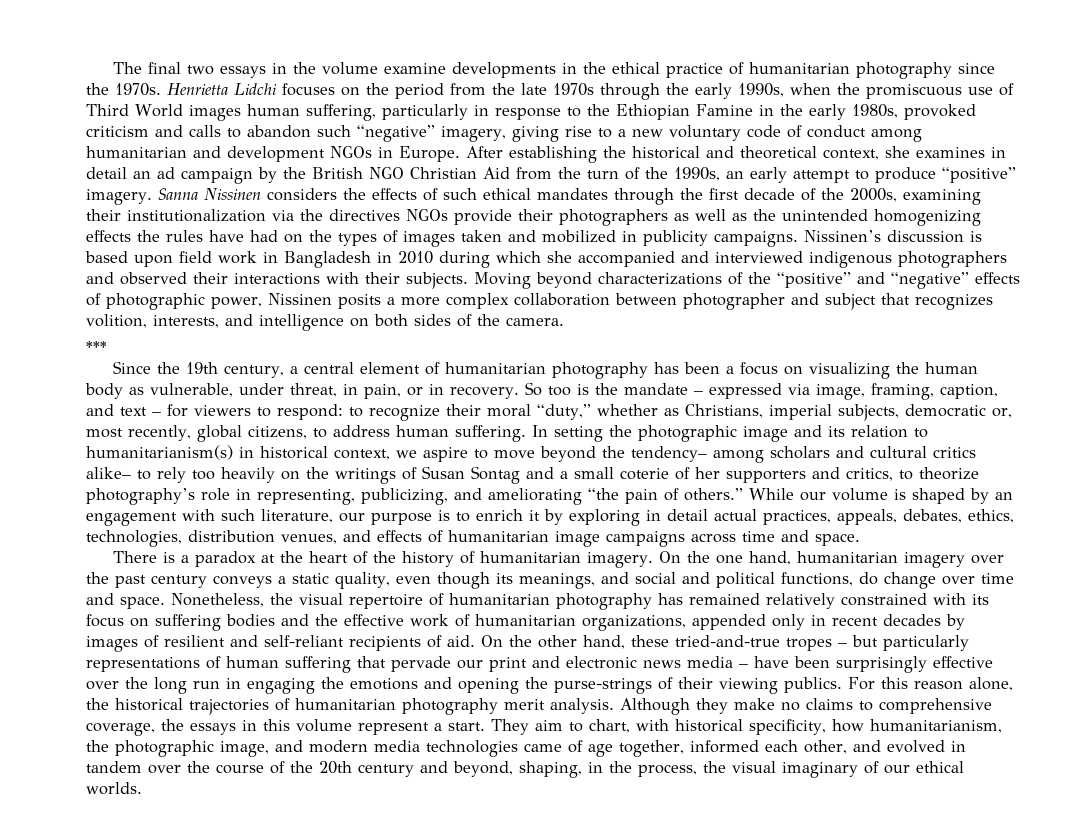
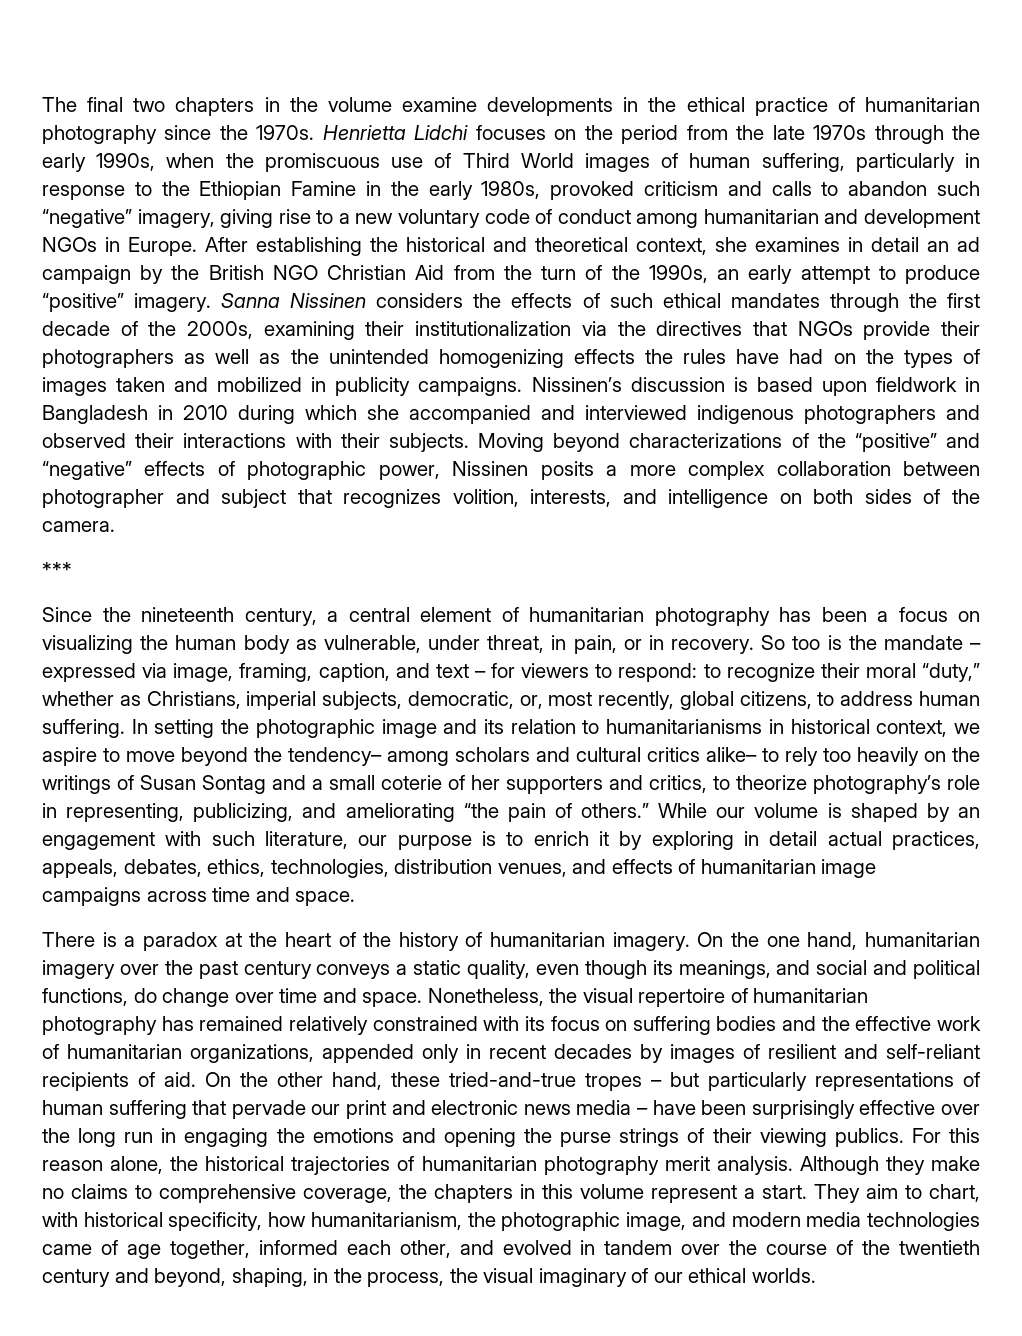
- The final two essays in the volume examine developments in the ethical practice of humanitarian photography since the 1970s.
+ The final two chapters in the volume examine developments in the ethical practice of humanitarian photography since the 1970s.
- Henrietta Lidchi focuses on the period from the late 1970s through the early 1990s, when the promiscuous use of Third World images human suffering, particularly in response to the Ethiopian Famine in the early 1980s, provoked criticism and calls to abandon such “negative” imagery, giving rise to a new voluntary code of conduct among humanitarian and development NGOs in Europe.
+ Henrietta Lidchi focuses on the period from the late 1970s through the early 1990s, when the promiscuous use of Third World images of human suffering, particularly in response to the Ethiopian Famine in the early 1980s, provoked criticism and calls to abandon such “negative” imagery, giving rise to a new voluntary code of conduct among humanitarian and development NGOs in Europe.
- Sanna Nissinen considers the effects of such ethical mandates through the first decade of the 2000s, examining their institutionalization via the directives NGOs provide their photographers as well as the unintended homogenizing effects the rules have had on the types of images taken and mobilized in publicity campaigns.
+ Sanna Nissinen considers the effects of such ethical mandates through the first decade of the 2000s, examining their institutionalization via the directives that NGOs provide their photographers as well as the unintended homogenizing effects the rules have had on the types of images taken and mobilized in publicity campaigns.
- Nissinen’s discussion is based upon field work in Bangladesh in 2010 during which she accompanied and interviewed indigenous photographers and observed their interactions with their subjects.
+ Nissinen’s discussion is based upon fieldwork in Bangladesh in 2010 during which she accompanied and interviewed indigenous photographers and observed their interactions with their subjects.
- Since the 19th century, a central element of humanitarian photography has been a focus on visualizing the human body as vulnerable, under threat, in pain, or in recovery.
+ Since the nineteenth century, a central element of humanitarian photography has been a focus on visualizing the human body as vulnerable, under threat, in pain, or in recovery.
- So too is the mandate – expressed via image, framing, caption, and text – for viewers to respond: to recognize their moral “duty,” whether as Christians, imperial subjects, democratic or, most recently, global citizens, to address human suffering.
+ So too is the mandate – expressed via image, framing, caption, and text – for viewers to respond: to recognize their moral “duty,” whether as Christians, imperial subjects, democratic, or, most recently, global citizens, to address human suffering.
- In setting the photographic image and its relation to humanitarianism(s) in historical context, we aspire to move beyond the tendency– among scholars and cultural critics alike– to rely too heavily on the writings of Susan Sontag and a small coterie of her supporters and critics, to theorize photography’s role in representing, publicizing, and ameliorating “the pain of others.”
+ In setting the photographic image and its relation to humanitarianisms in historical context, we aspire to move beyond the tendency– among scholars and cultural critics alike– to rely too heavily on the writings of Susan Sontag and a small coterie of her supporters and critics, to theorize photography’s role in representing, publicizing, and ameliorating “the pain of others.”
- On the other hand, these tried-and-true tropes – but particularly representations of human suffering that pervade our print and electronic news media – have been surprisingly effective over the long run in engaging the emotions and opening the purse-strings of their viewing publics.
+ On the other hand, these tried-and-true tropes – but particularly representations of human suffering that pervade our print and electronic news media – have been surprisingly effective over the long run in engaging the emotions and opening the purse strings of their viewing publics.
- Although they make no claims to comprehensive coverage, the essays in this volume represent a start.
+ Although they make no claims to comprehensive coverage, the chapters in this volume represent a start.
- They aim to chart, with historical specificity, how humanitarianism, the photographic image, and modern media technologies came of age together, informed each other, and evolved in tandem over the course of the 20th century and beyond, shaping, in the process, the visual imaginary of our ethical worlds.
+ They aim to chart, with historical specificity, how humanitarianism, the photographic image, and modern media technologies came of age together, informed each other, and evolved in tandem over the course of the twentieth century and beyond, shaping, in the process, the visual imaginary of our ethical worlds.

